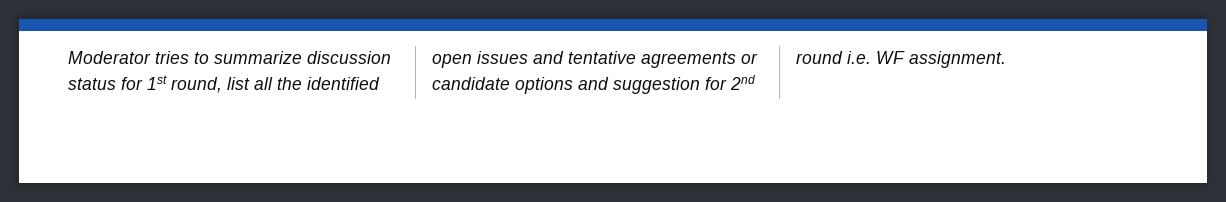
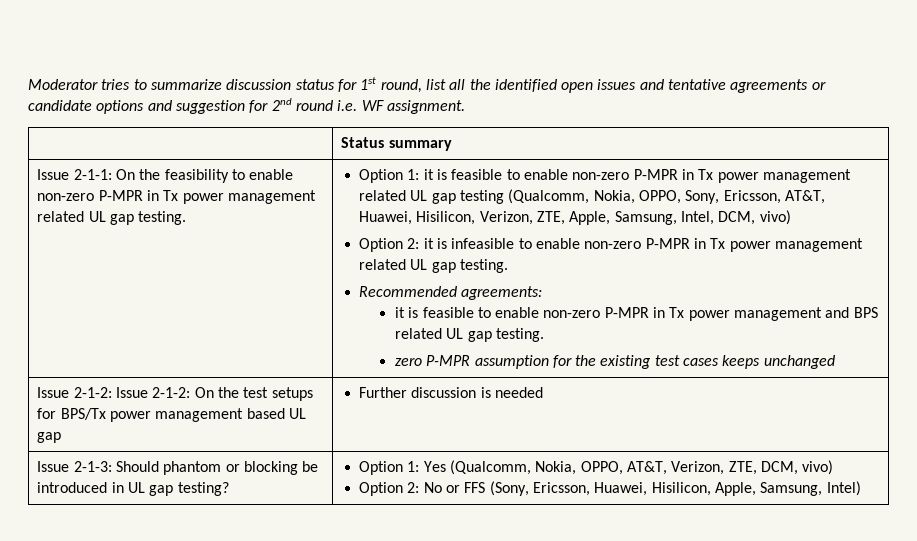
+ | Status summary
+ Issue 2-1-1: On the feasibility to enable non-zero P-MPR in Tx power management related UL gap testing. | Option 1: it is feasible to enable non-zero P-MPR in Tx power management related UL gap testing (Qualcomm, Nokia, OPPO, Sony, Ericsson, AT&T, Huawei, Hisilicon, Verizon, ZTE, Apple, Samsung, Intel, DCM, vivo)
+ Option 2: it is infeasible to enable non-zero P-MPR in Tx power management related UL gap testing.
+ Recommended agreements:
+ it is feasible to enable non-zero P-MPR in Tx power management and BPS related UL gap testing.
+ zero P-MPR assumption for the existing test cases keeps unchanged
+ Issue 2-1-2: Issue 2-1-2: On the test setups for BPS/Tx power management based UL gap | Further discussion is needed
+ Issue 2-1-3: Should phantom or blocking be introduced in UL gap testing? | Option 1: Yes (Qualcomm, Nokia, OPPO, AT&T, Verizon, ZTE, DCM, vivo)
+ Option 2: No or FFS (Sony, Ericsson, Huawei, Hisilicon, Apple, Samsung, Intel)

